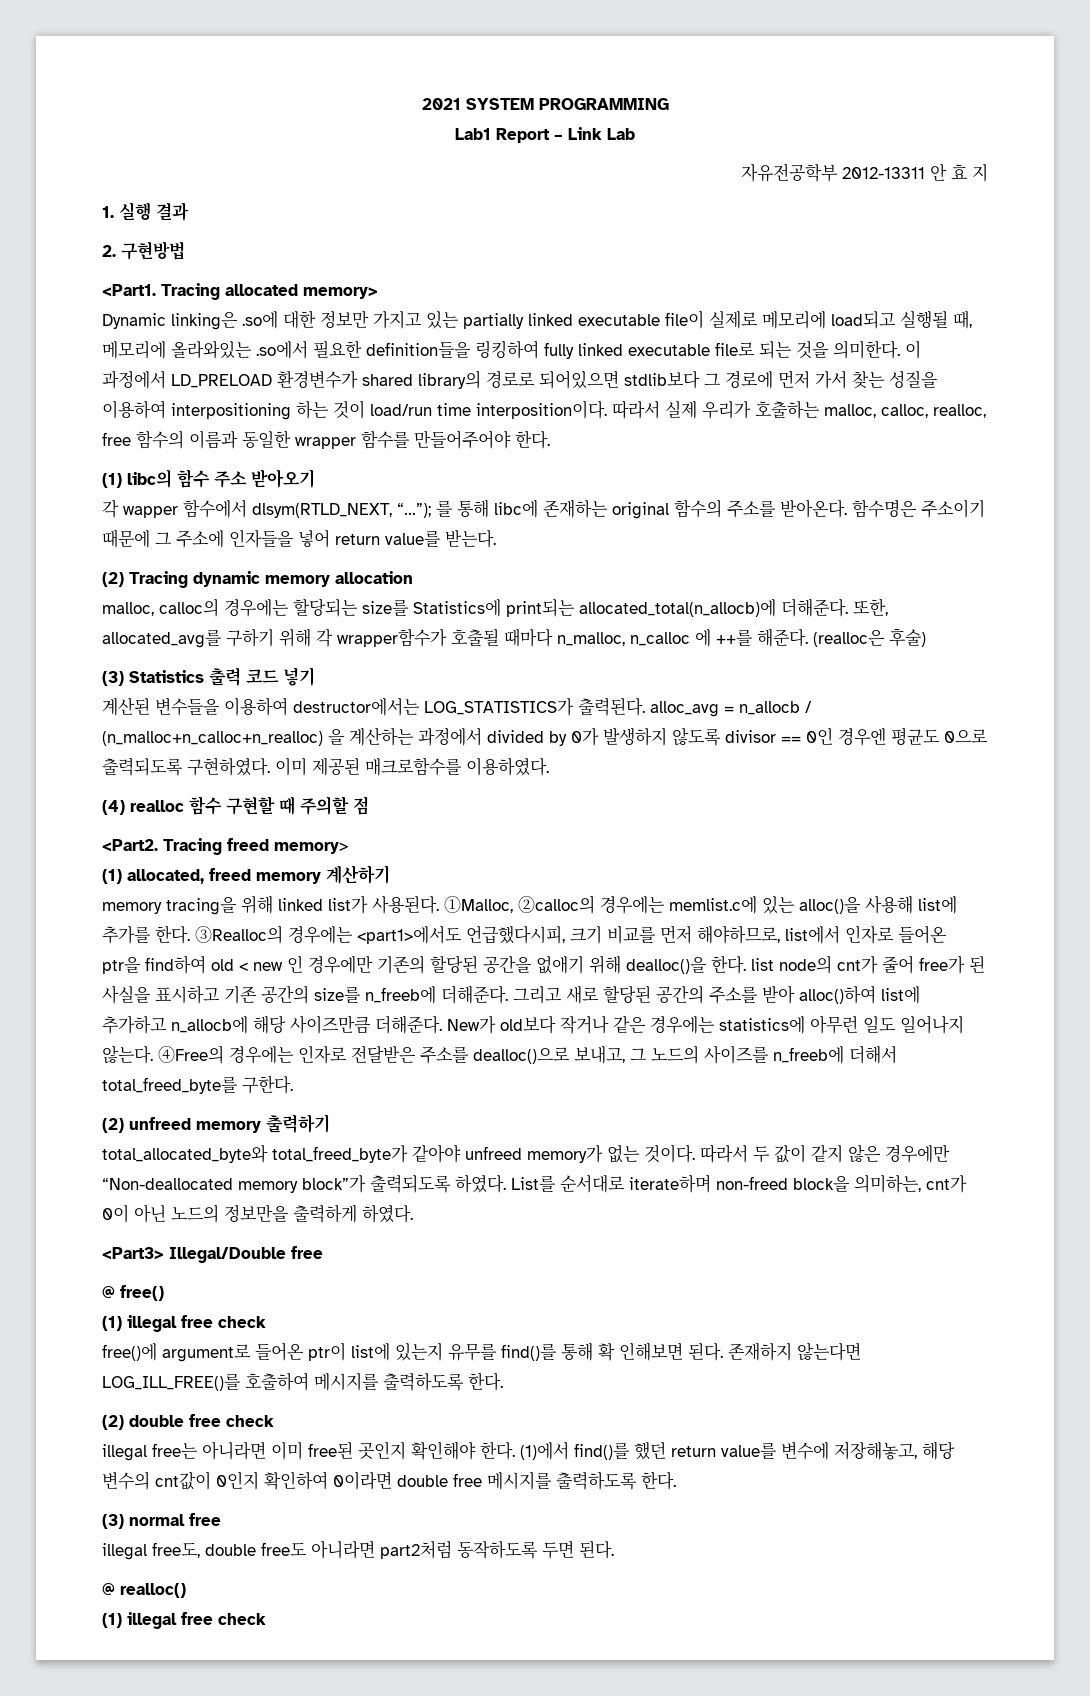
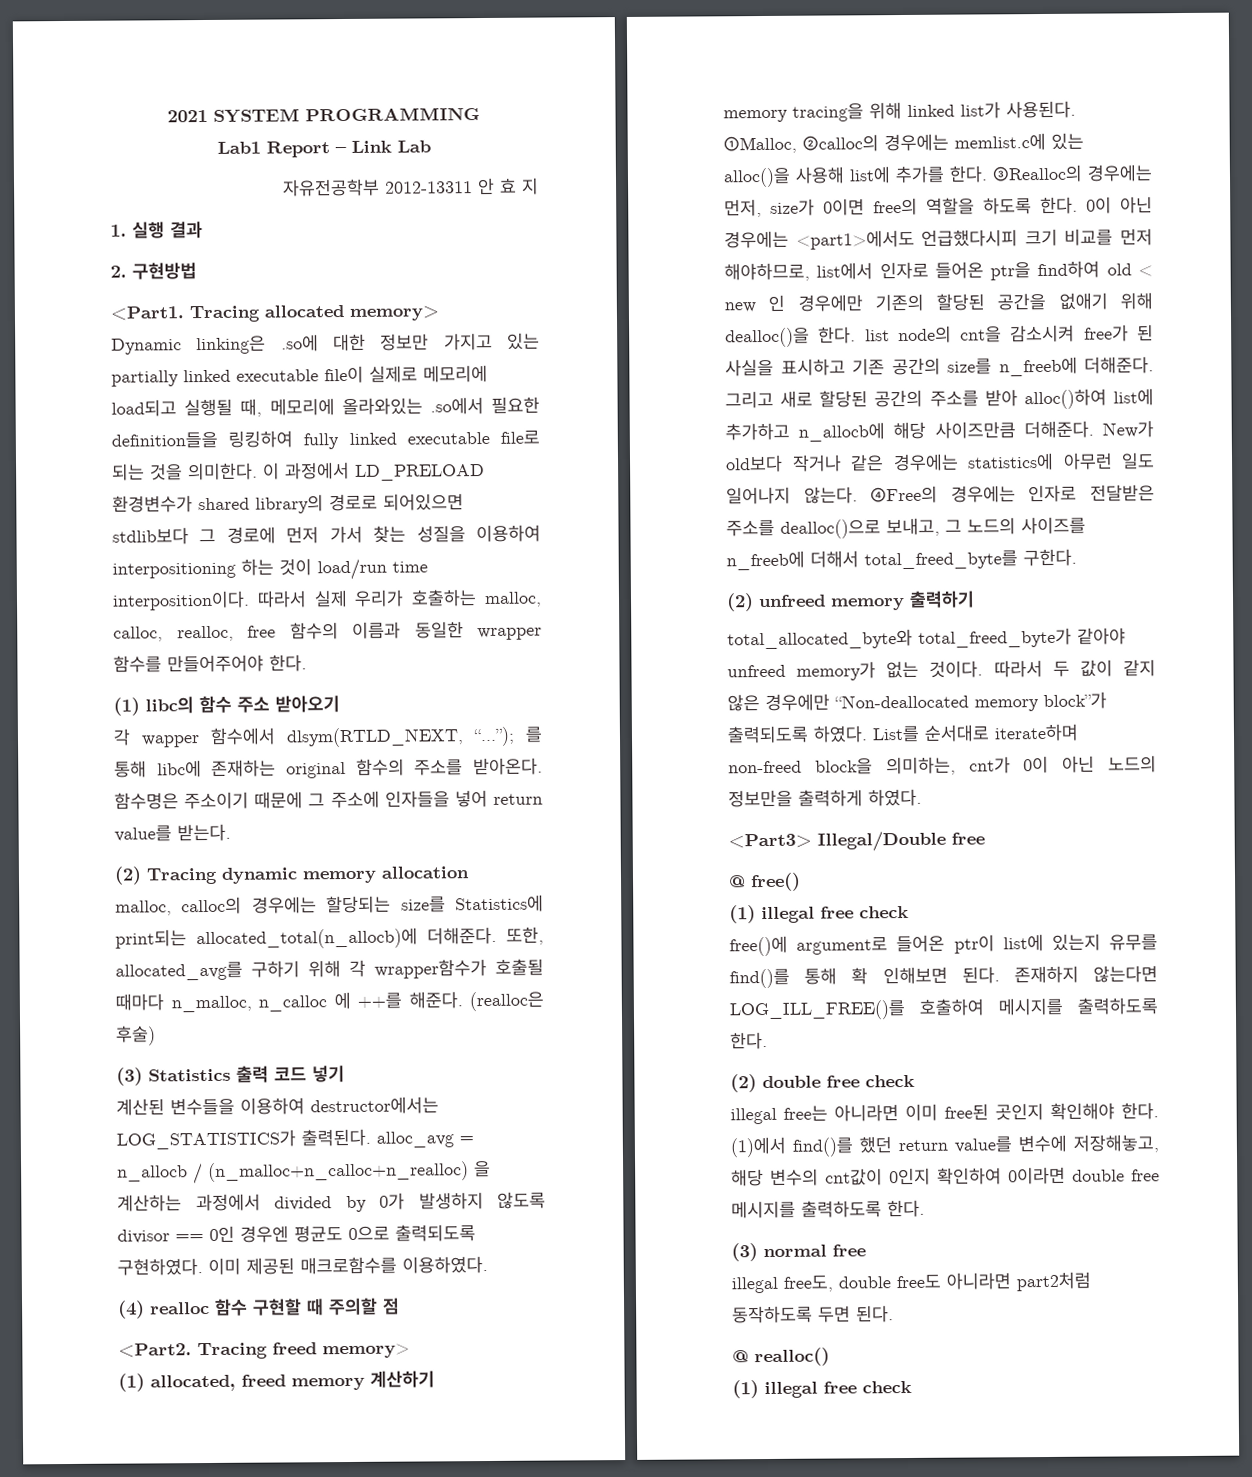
- ③Realloc의 경우에는 <part1>에서도 언급했다시피, 크기 비교를 먼저 해야하므로, list에서 인자로 들어온 ptr을 find하여 old < new 인 경우에만 기존의 할당된 공간을 없애기 위해 dealloc()을 한다. list node의 cnt가 줄어 free가 된 사실을 표시하고 기존 공간의 size를 n_freeb에 더해준다.
+ ③Realloc의 경우에는 먼저, size가 0이면 free의 역할을 하도록 한다. 0이 아닌 경우에는 <part1>에서도 언급했다시피 크기 비교를 먼저 해야하므로, list에서 인자로 들어온 ptr을 find하여 old < new 인 경우에만 기존의 할당된 공간을 없애기 위해 dealloc()을 한다. list node의 cnt을 감소시켜 free가 된 사실을 표시하고 기존 공간의 size를 n_freeb에 더해준다.

